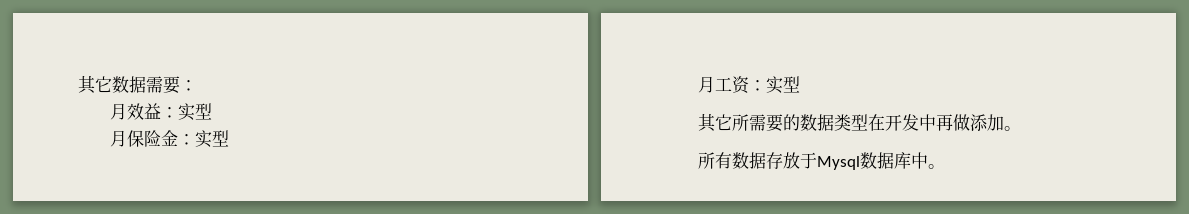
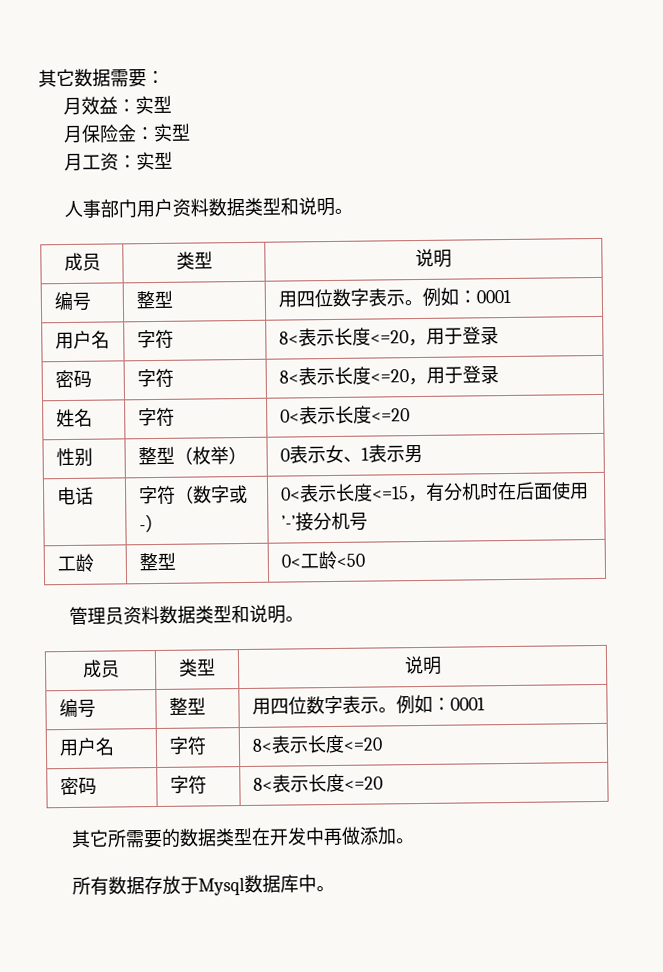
+ 人事部门用户资料数据类型和说明。
+ 成员 | 类型 | 说明
+ 编号 | 整型 | 用四位数字表示。例如：0001
+ 用户名 | 字符 | 8<表示长度<=20，用于登录
+ 密码 | 字符 | 8<表示长度<=20，用于登录
+ 姓名 | 字符 | 0<表示长度<=20
+ 性别 | 整型（枚举） | 0表示女、1表示男
+ 电话 | 字符（数字或-） | 0<表示长度<=15，有分机时在后面使用’-’接分机号
+ 工龄 | 整型 | 0<工龄<50
+ 管理员资料数据类型和说明。
+ 成员 | 类型 | 说明
+ 编号 | 整型 | 用四位数字表示。例如：0001
+ 用户名 | 字符 | 8<表示长度<=20
+ 密码 | 字符 | 8<表示长度<=20

